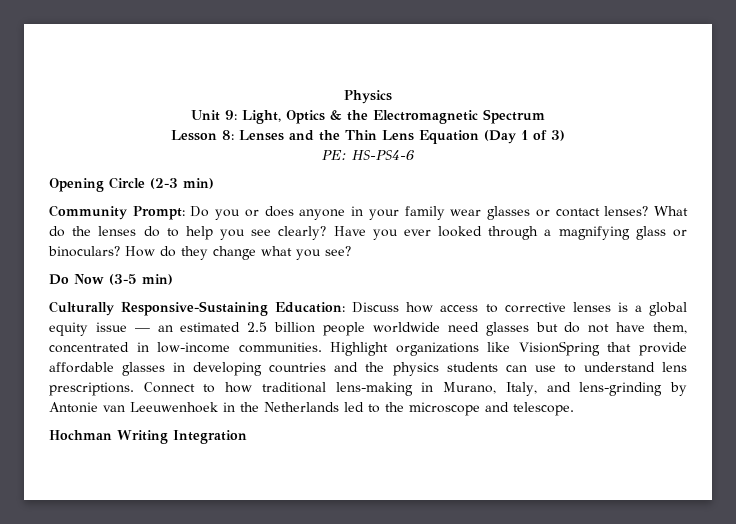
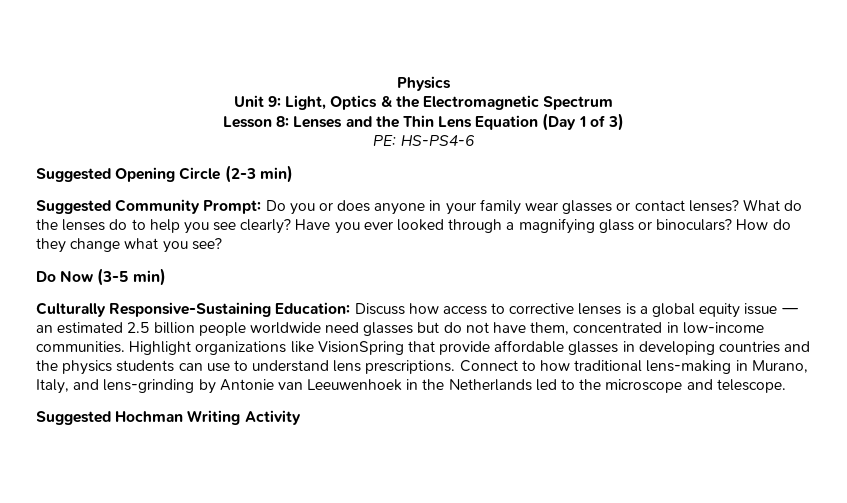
- Opening Circle (2-3 min)
+ Suggested Opening Circle (2-3 min)
- Community Prompt: Do you or does anyone in your family wear glasses or contact lenses?
+ Suggested Community Prompt: Do you or does anyone in your family wear glasses or contact lenses?
- Hochman Writing Integration
+ Suggested Hochman Writing Activity

